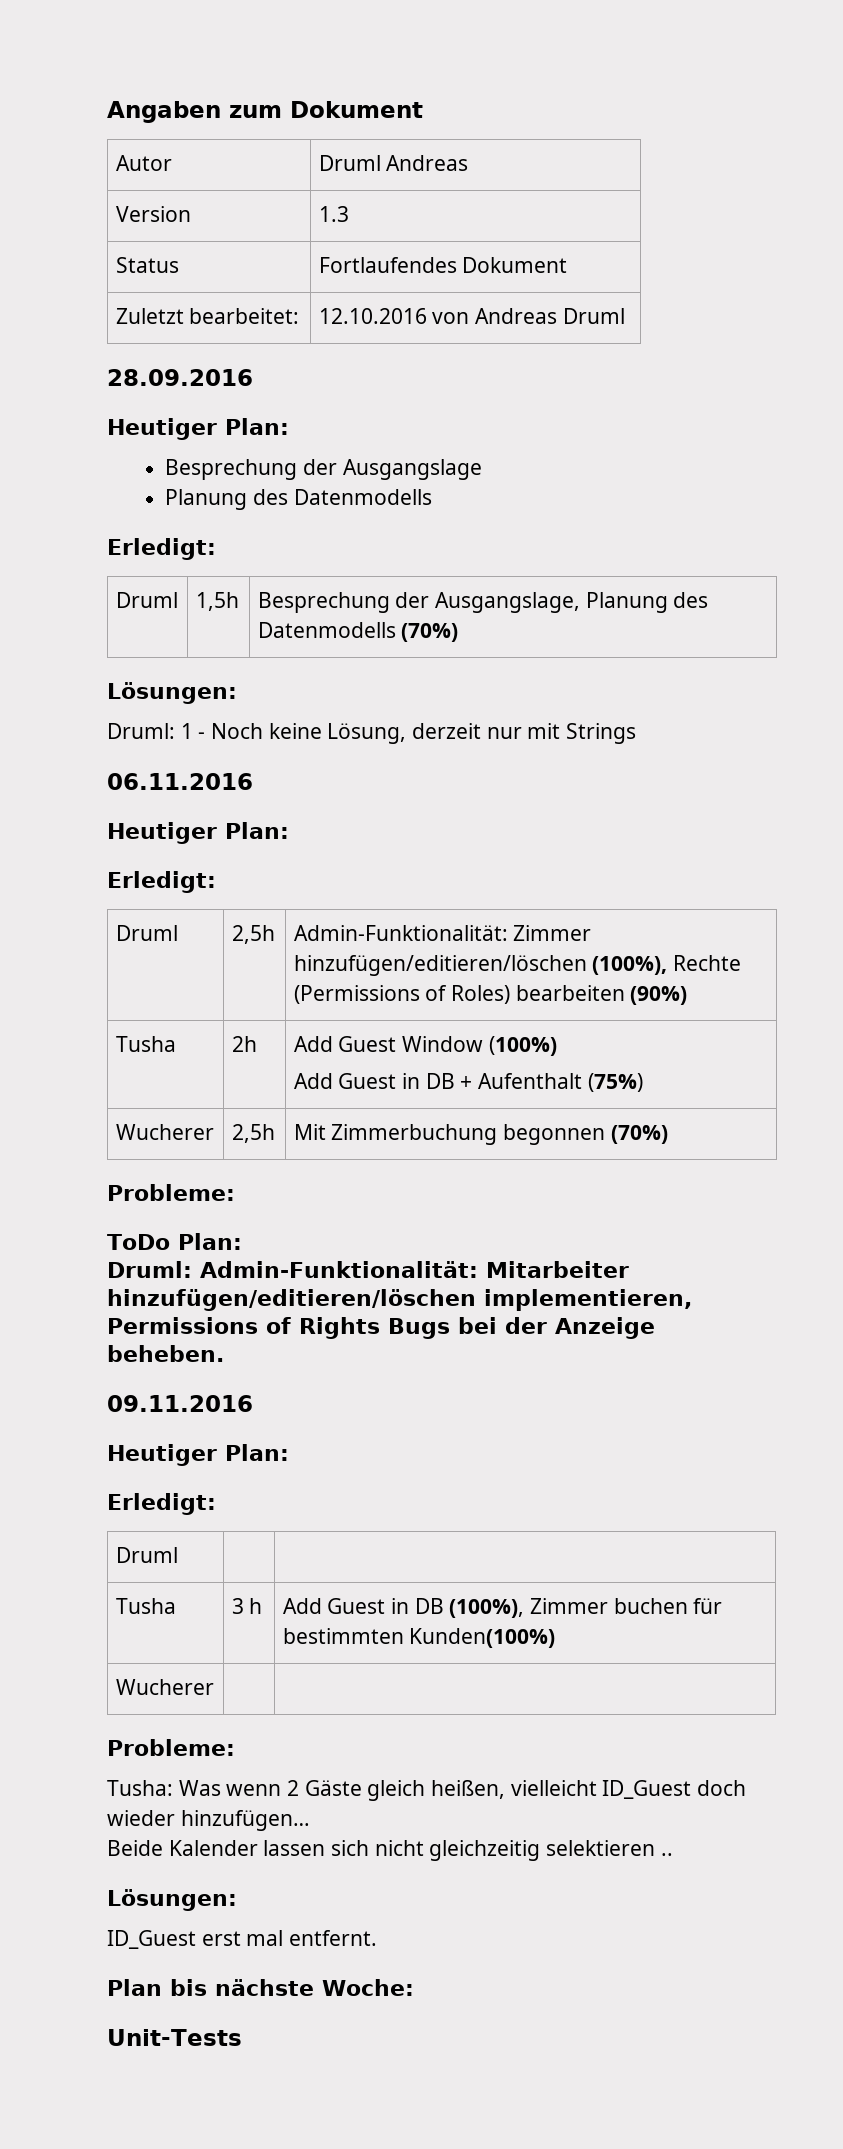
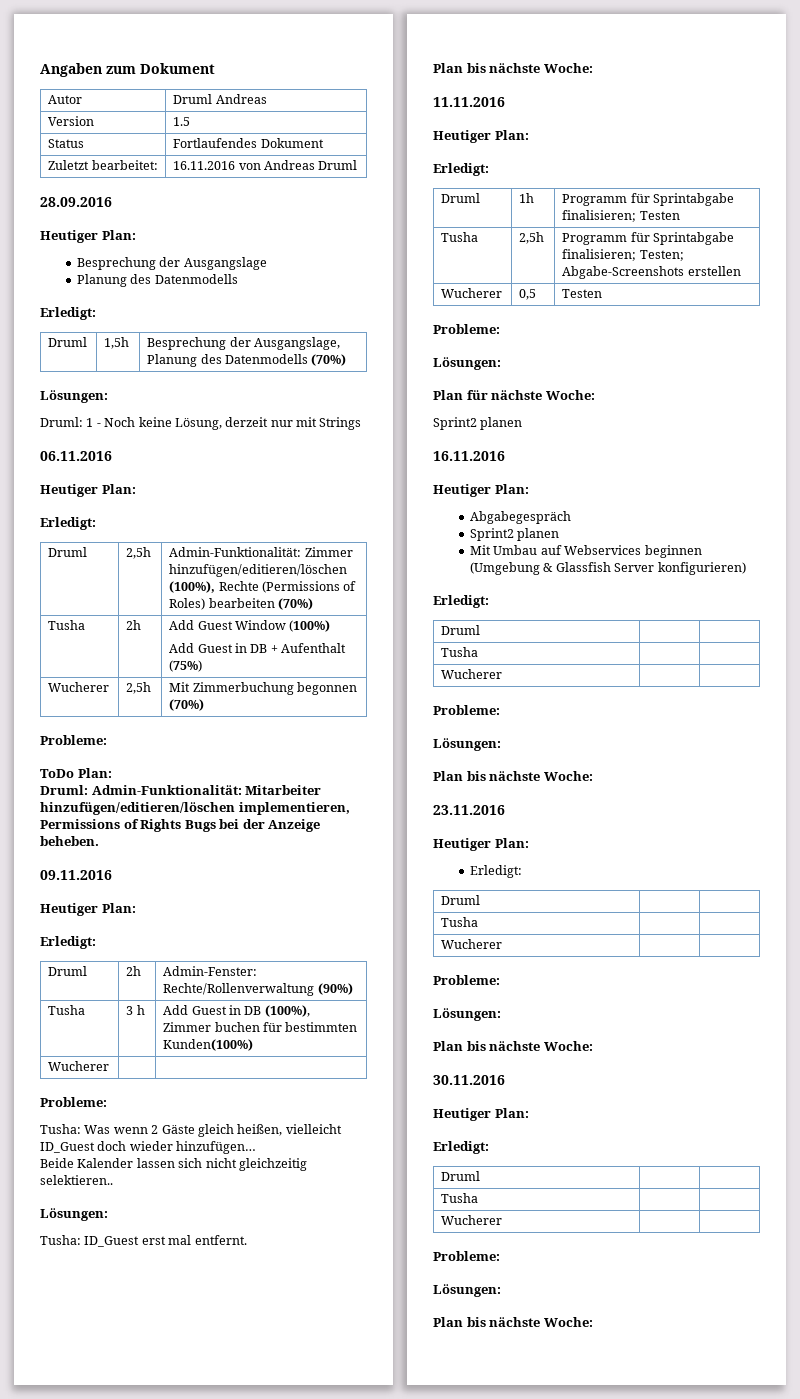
- Version | 1.3
+ Version | 1.5
- Zuletzt bearbeitet: | 12.10.2016 von Andreas Druml
+ Zuletzt bearbeitet: | 16.11.2016 von Andreas Druml
- Druml | 2,5h | Admin-Funktionalität: Zimmer hinzufügen/editieren/löschen (100%), Rechte (Permissions of Roles) bearbeiten (90%)
+ Druml | 2,5h | Admin-Funktionalität: Zimmer hinzufügen/editieren/löschen (100%), Rechte (Permissions of Roles) bearbeiten (70%)
- Druml | |
+ Druml | 2h | Admin-Fenster: Rechte/Rollenverwaltung (90%)
- Beide Kalender lassen sich nicht gleichzeitig selektieren ..
+ Beide Kalender lassen sich nicht gleichzeitig selektieren..
  Lösungen:
- ID_Guest erst mal entfernt.
+ Tusha: ID_Guest erst mal entfernt.
- Unit-Tests
+ 11.11.2016
+ Heutiger Plan:
+ Erledigt:
+ Druml | 1h | Programm für Sprintabgabe finalisieren; Testen
+ Tusha | 2,5h | Programm für Sprintabgabe finalisieren; Testen; Abgabe-Screenshots erstellen
+ Wucherer | 0,5 | Testen
+ Probleme:
+ Lösungen:
+ Plan für nächste Woche:
+ Sprint2 planen
+ 16.11.2016
+ Heutiger Plan:
+ Abgabegespräch
+ Sprint2 planen
+ Mit Umbau auf Webservices beginnen (Umgebung & Glassfish Server konfigurieren)
+ Erledigt:
+ Druml | |
+ Tusha | |
+ Wucherer | |
+ Probleme:
+ Lösungen:
+ Plan bis nächste Woche:
+ 23.11.2016
+ Heutiger Plan:
+ Erledigt:
+ Druml | |
+ Tusha | |
+ Wucherer | |
+ Probleme:
+ Lösungen:
+ Plan bis nächste Woche:
+ 30.11.2016
+ Heutiger Plan:
+ Erledigt:
+ Druml | |
+ Tusha | |
+ Wucherer | |
+ Probleme:
+ Lösungen:
+ Plan bis nächste Woche:

